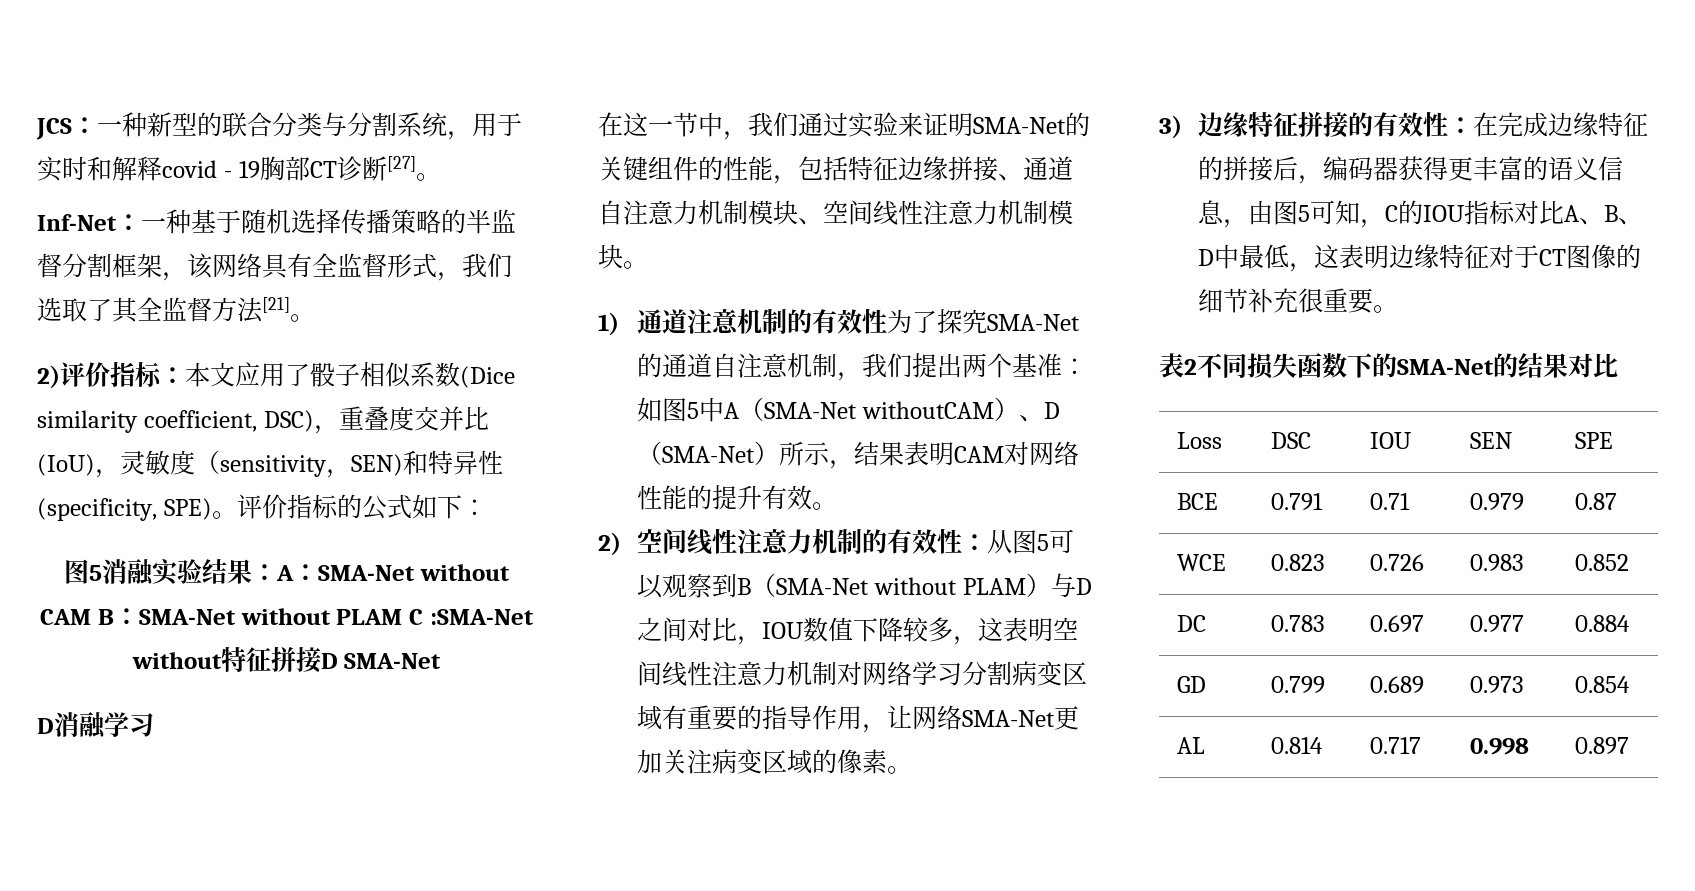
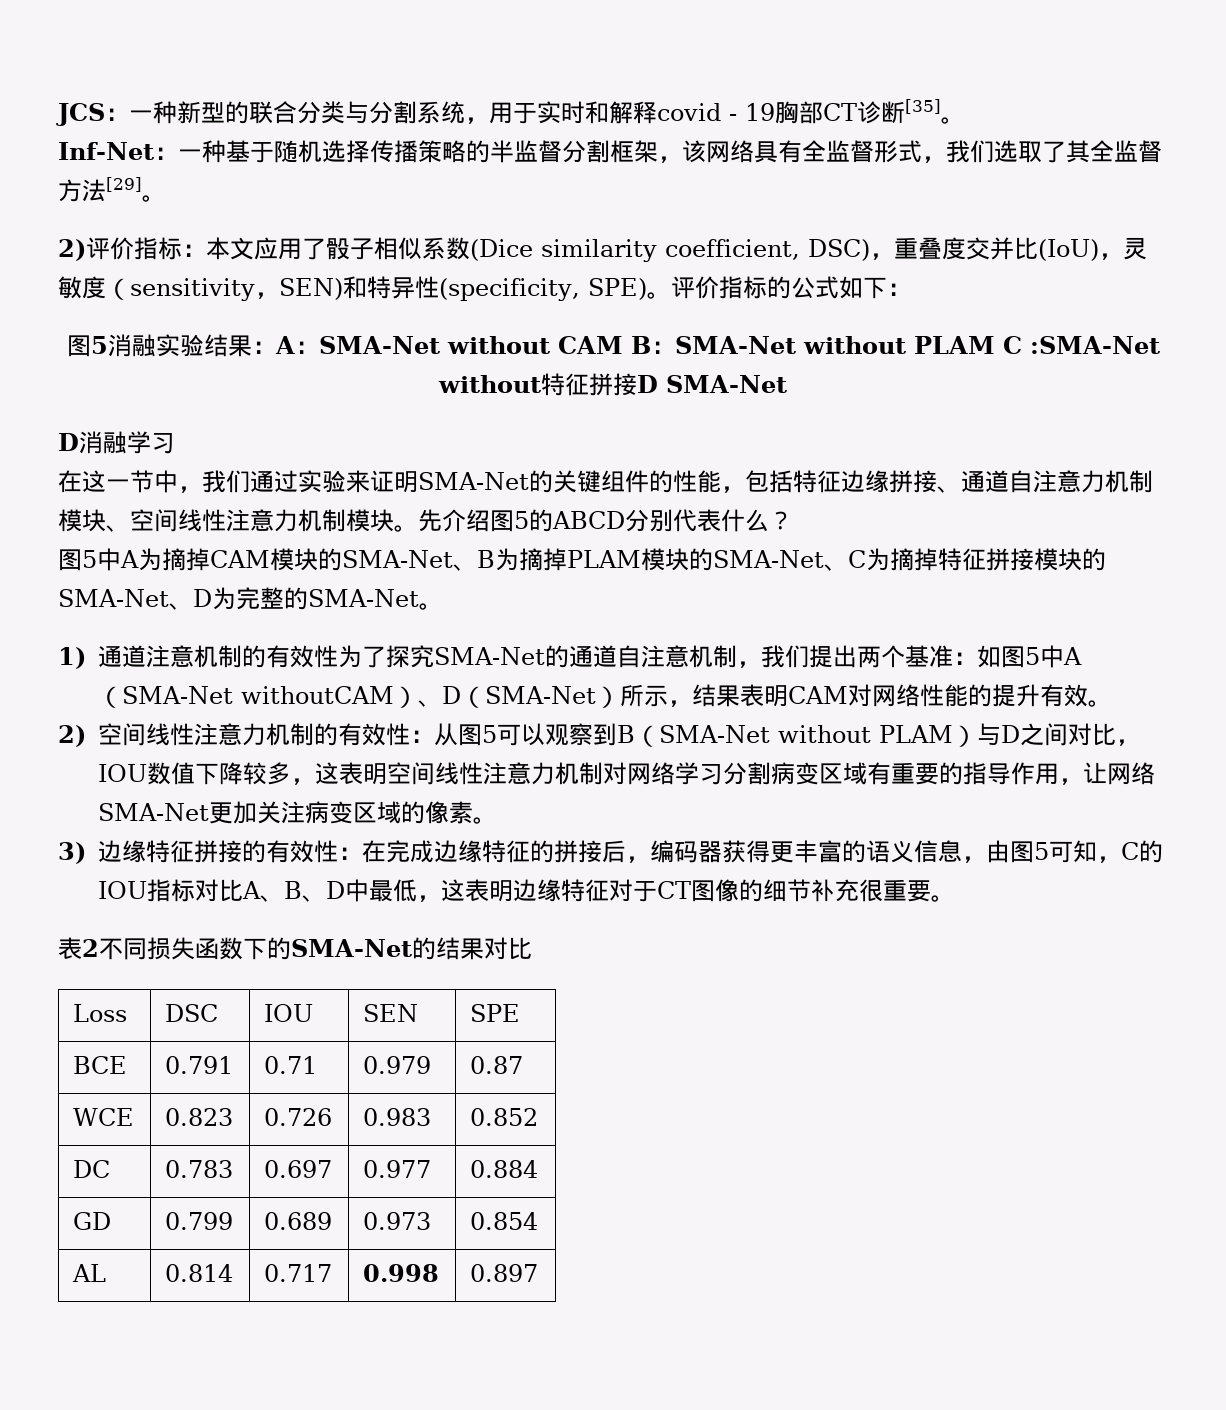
- JCS：一种新型的联合分类与分割系统，用于实时和解释covid - 19胸部CT诊断[27]。
+ JCS：一种新型的联合分类与分割系统，用于实时和解释covid - 19胸部CT诊断[35]。
- Inf-Net：一种基于随机选择传播策略的半监督分割框架，该网络具有全监督形式，我们选取了其全监督方法[21]。
+ Inf-Net：一种基于随机选择传播策略的半监督分割框架，该网络具有全监督形式，我们选取了其全监督方法[29]。
+ 先介绍图5的ABCD分别代表什么？
+ 图5中A为摘掉CAM模块的SMA-Net、B为摘掉PLAM模块的SMA-Net、C为摘掉特征拼接模块的SMA-Net、D为完整的SMA-Net。

